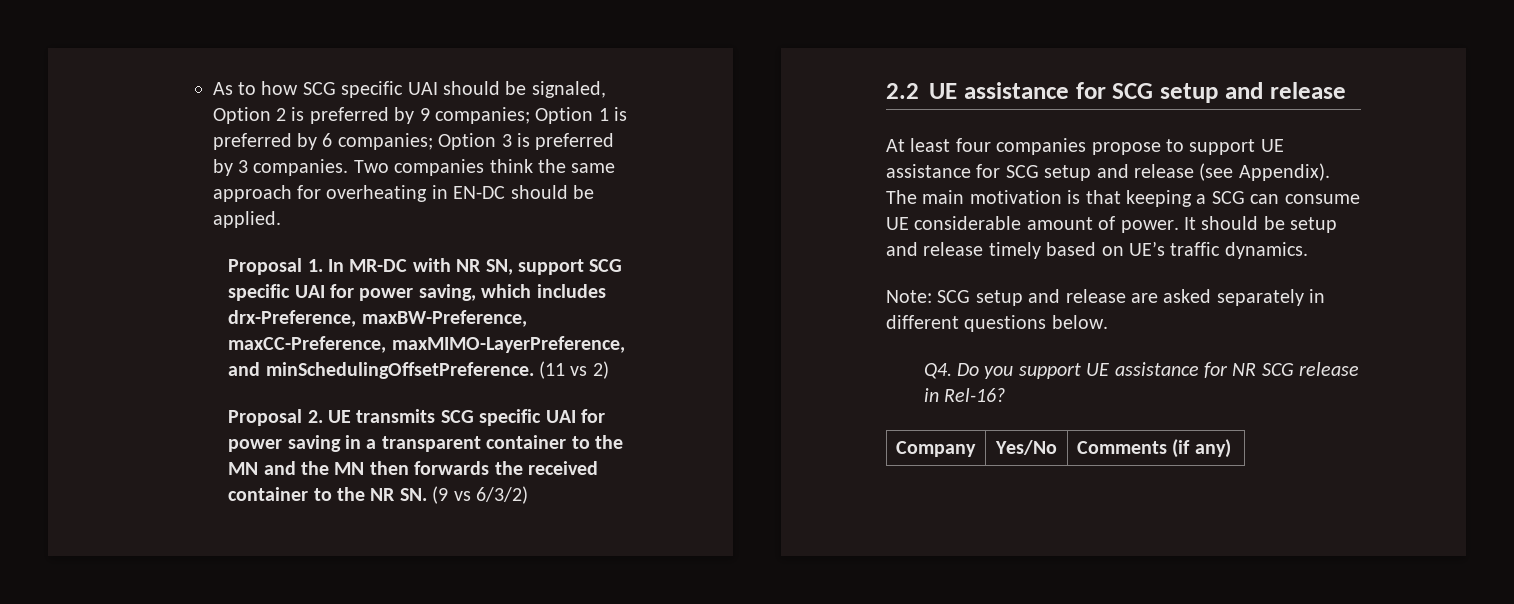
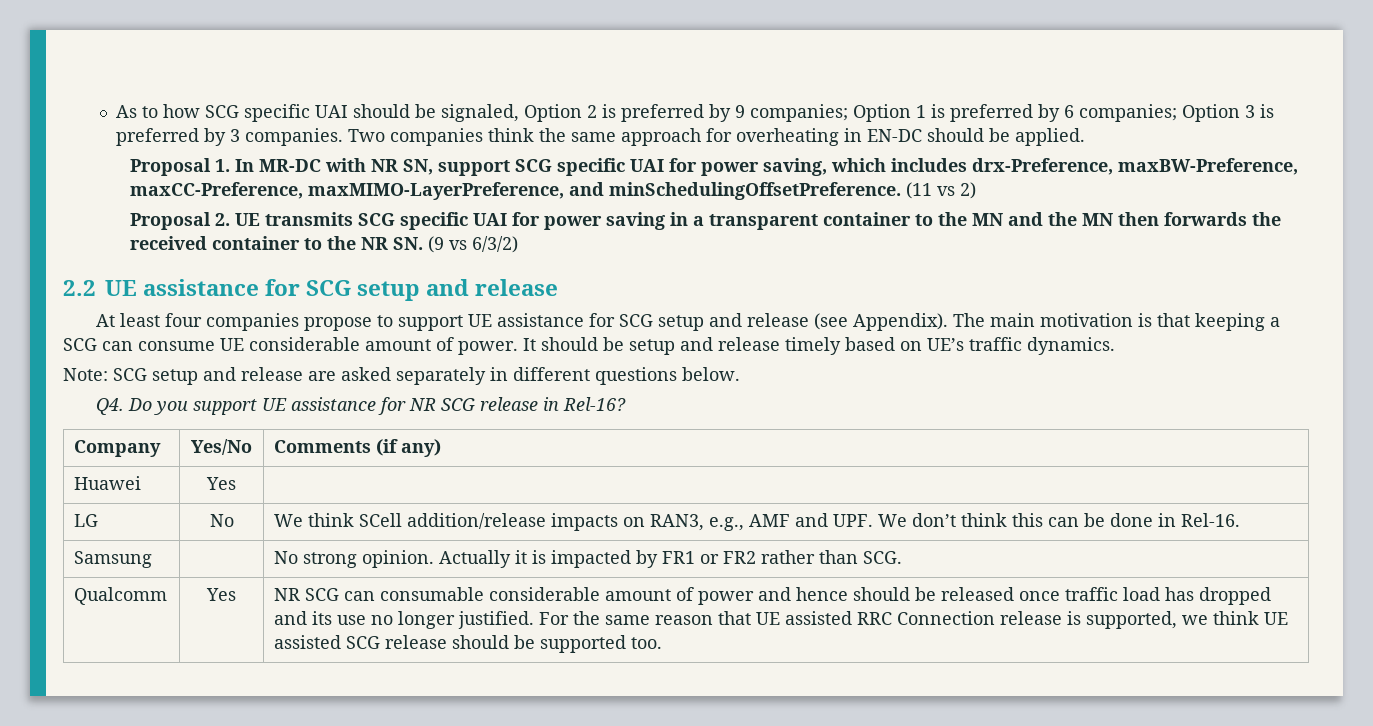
+ Huawei | Yes |
+ LG | No | We think SCell addition/release impacts on RAN3, e.g., AMF and UPF. We don’t think this can be done in Rel-16.
+ Samsung | | No strong opinion. Actually it is impacted by FR1 or FR2 rather than SCG.
+ Qualcomm | Yes | NR SCG can consumable considerable amount of power and hence should be released once traffic load has dropped and its use no longer justified. For the same reason that UE assisted RRC Connection release is supported, we think UE assisted SCG release should be supported too.

